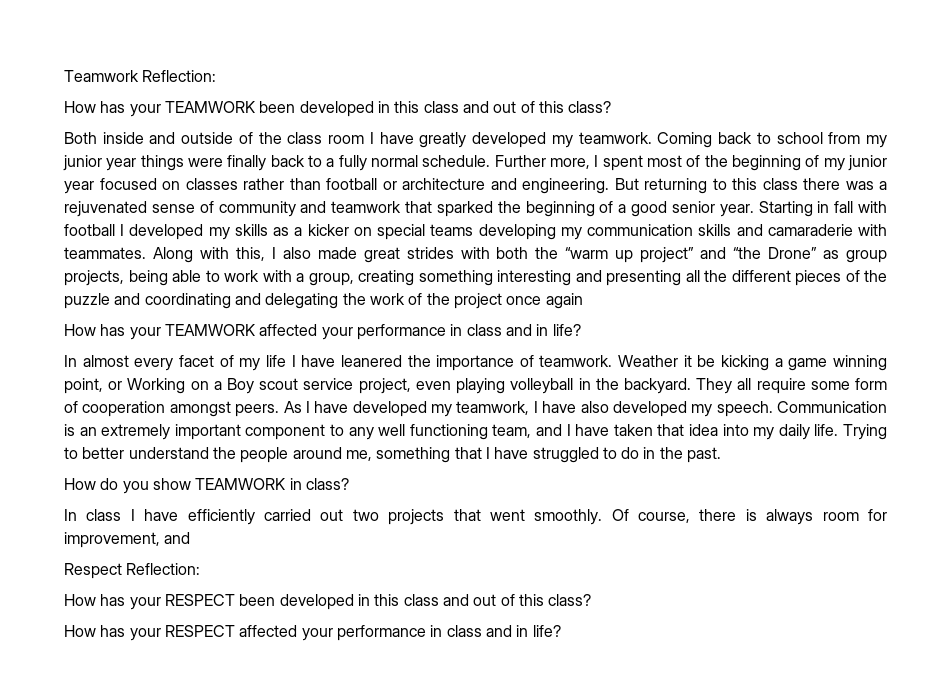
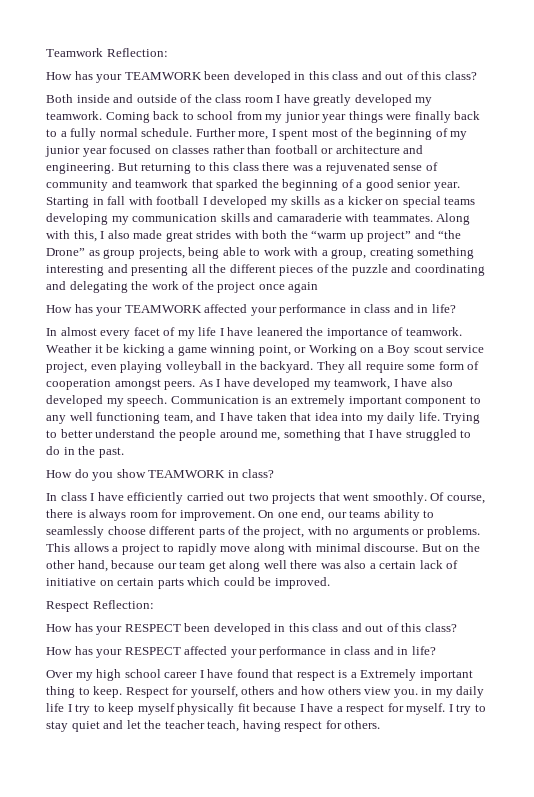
- Of course, there is always room for improvement, and
+ Of course, there is always room for improvement. On one end, our teams ability to seamlessly choose different parts of the project, with no arguments or problems. This allows a project to rapidly move along with minimal discourse. But on the other hand, because our team get along well there was also a certain lack of initiative on certain parts which could be improved.
+ Over my high school career I have found that respect is a Extremely important thing to keep. Respect for yourself, others and how others view you. in my daily life I try to keep myself physically fit because I have a respect for myself. I try to stay quiet and let the teacher teach, having respect for others.

